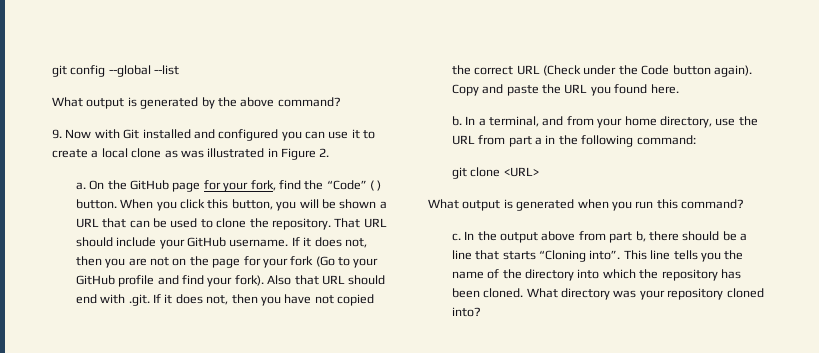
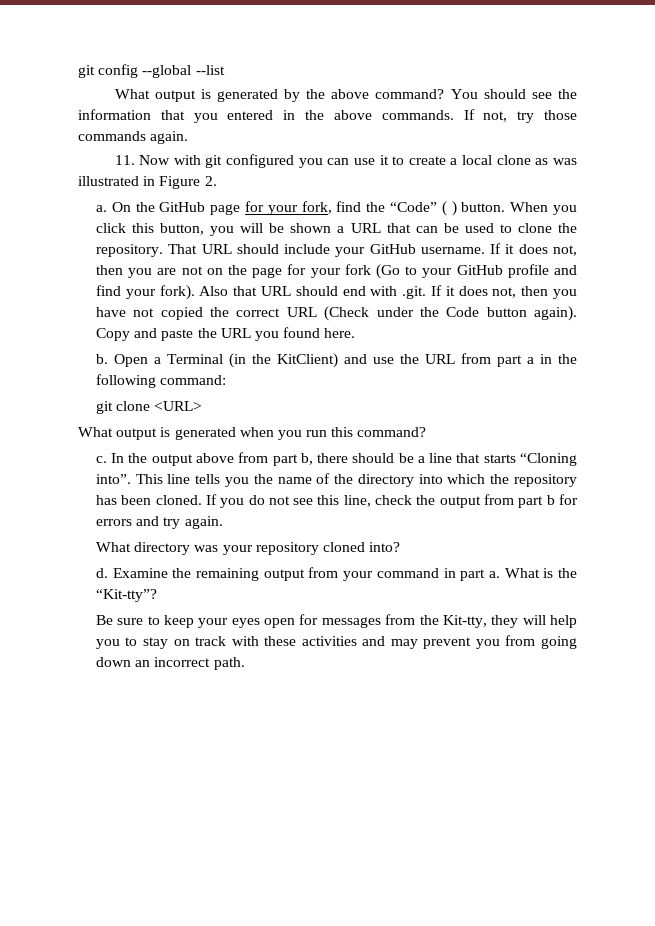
- What output is generated by the above command?
- 9. Now with Git installed and configured you can use it to create a local clone as was illustrated in Figure 2.
+ What output is generated by the above command? You should see the information that you entered in the above commands. If not, try those commands again.
+ 11. Now with git configured you can use it to create a local clone as was illustrated in Figure 2.
- In a terminal, and from your home directory, use the URL from part a in the following command:
+ Open a Terminal (in the KitClient) and use the URL from part a in the following command:
- This line tells you the name of the directory into which the repository has been cloned. What directory was your repository cloned into?
+ This line tells you the name of the directory into which the repository has been cloned. If you do not see this line, check the output from part b for errors and try again.
+ What directory was your repository cloned into?
+ d. Examine the remaining output from your command in part a. What is the “Kit-tty”?
+ Be sure to keep your eyes open for messages from the Kit-tty, they will help you to stay on track with these activities and may prevent you from going down an incorrect path.

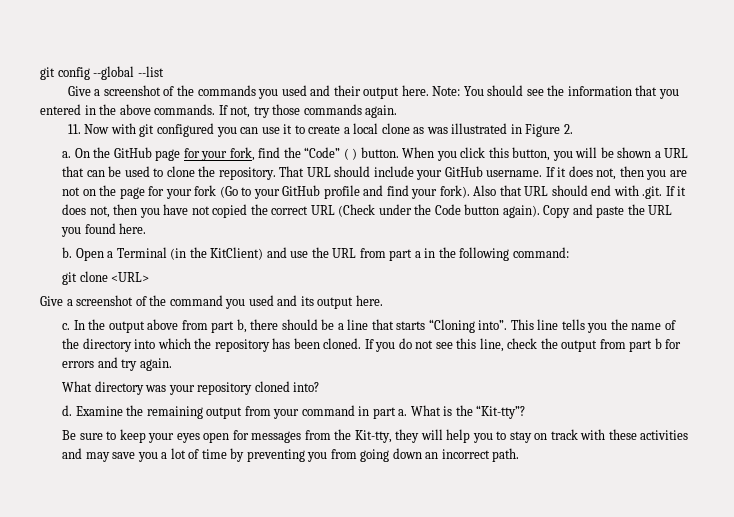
- What output is generated by the above command? You should see the information that you entered in the above commands.
+ Give a screenshot of the commands you used and their output here. Note: You should see the information that you entered in the above commands.
- What output is generated when you run this command?
+ Give a screenshot of the command you used and its output here.
- Be sure to keep your eyes open for messages from the Kit-tty, they will help you to stay on track with these activities and may prevent you from going down an incorrect path.
+ Be sure to keep your eyes open for messages from the Kit-tty, they will help you to stay on track with these activities and may save you a lot of time by preventing you from going down an incorrect path.

